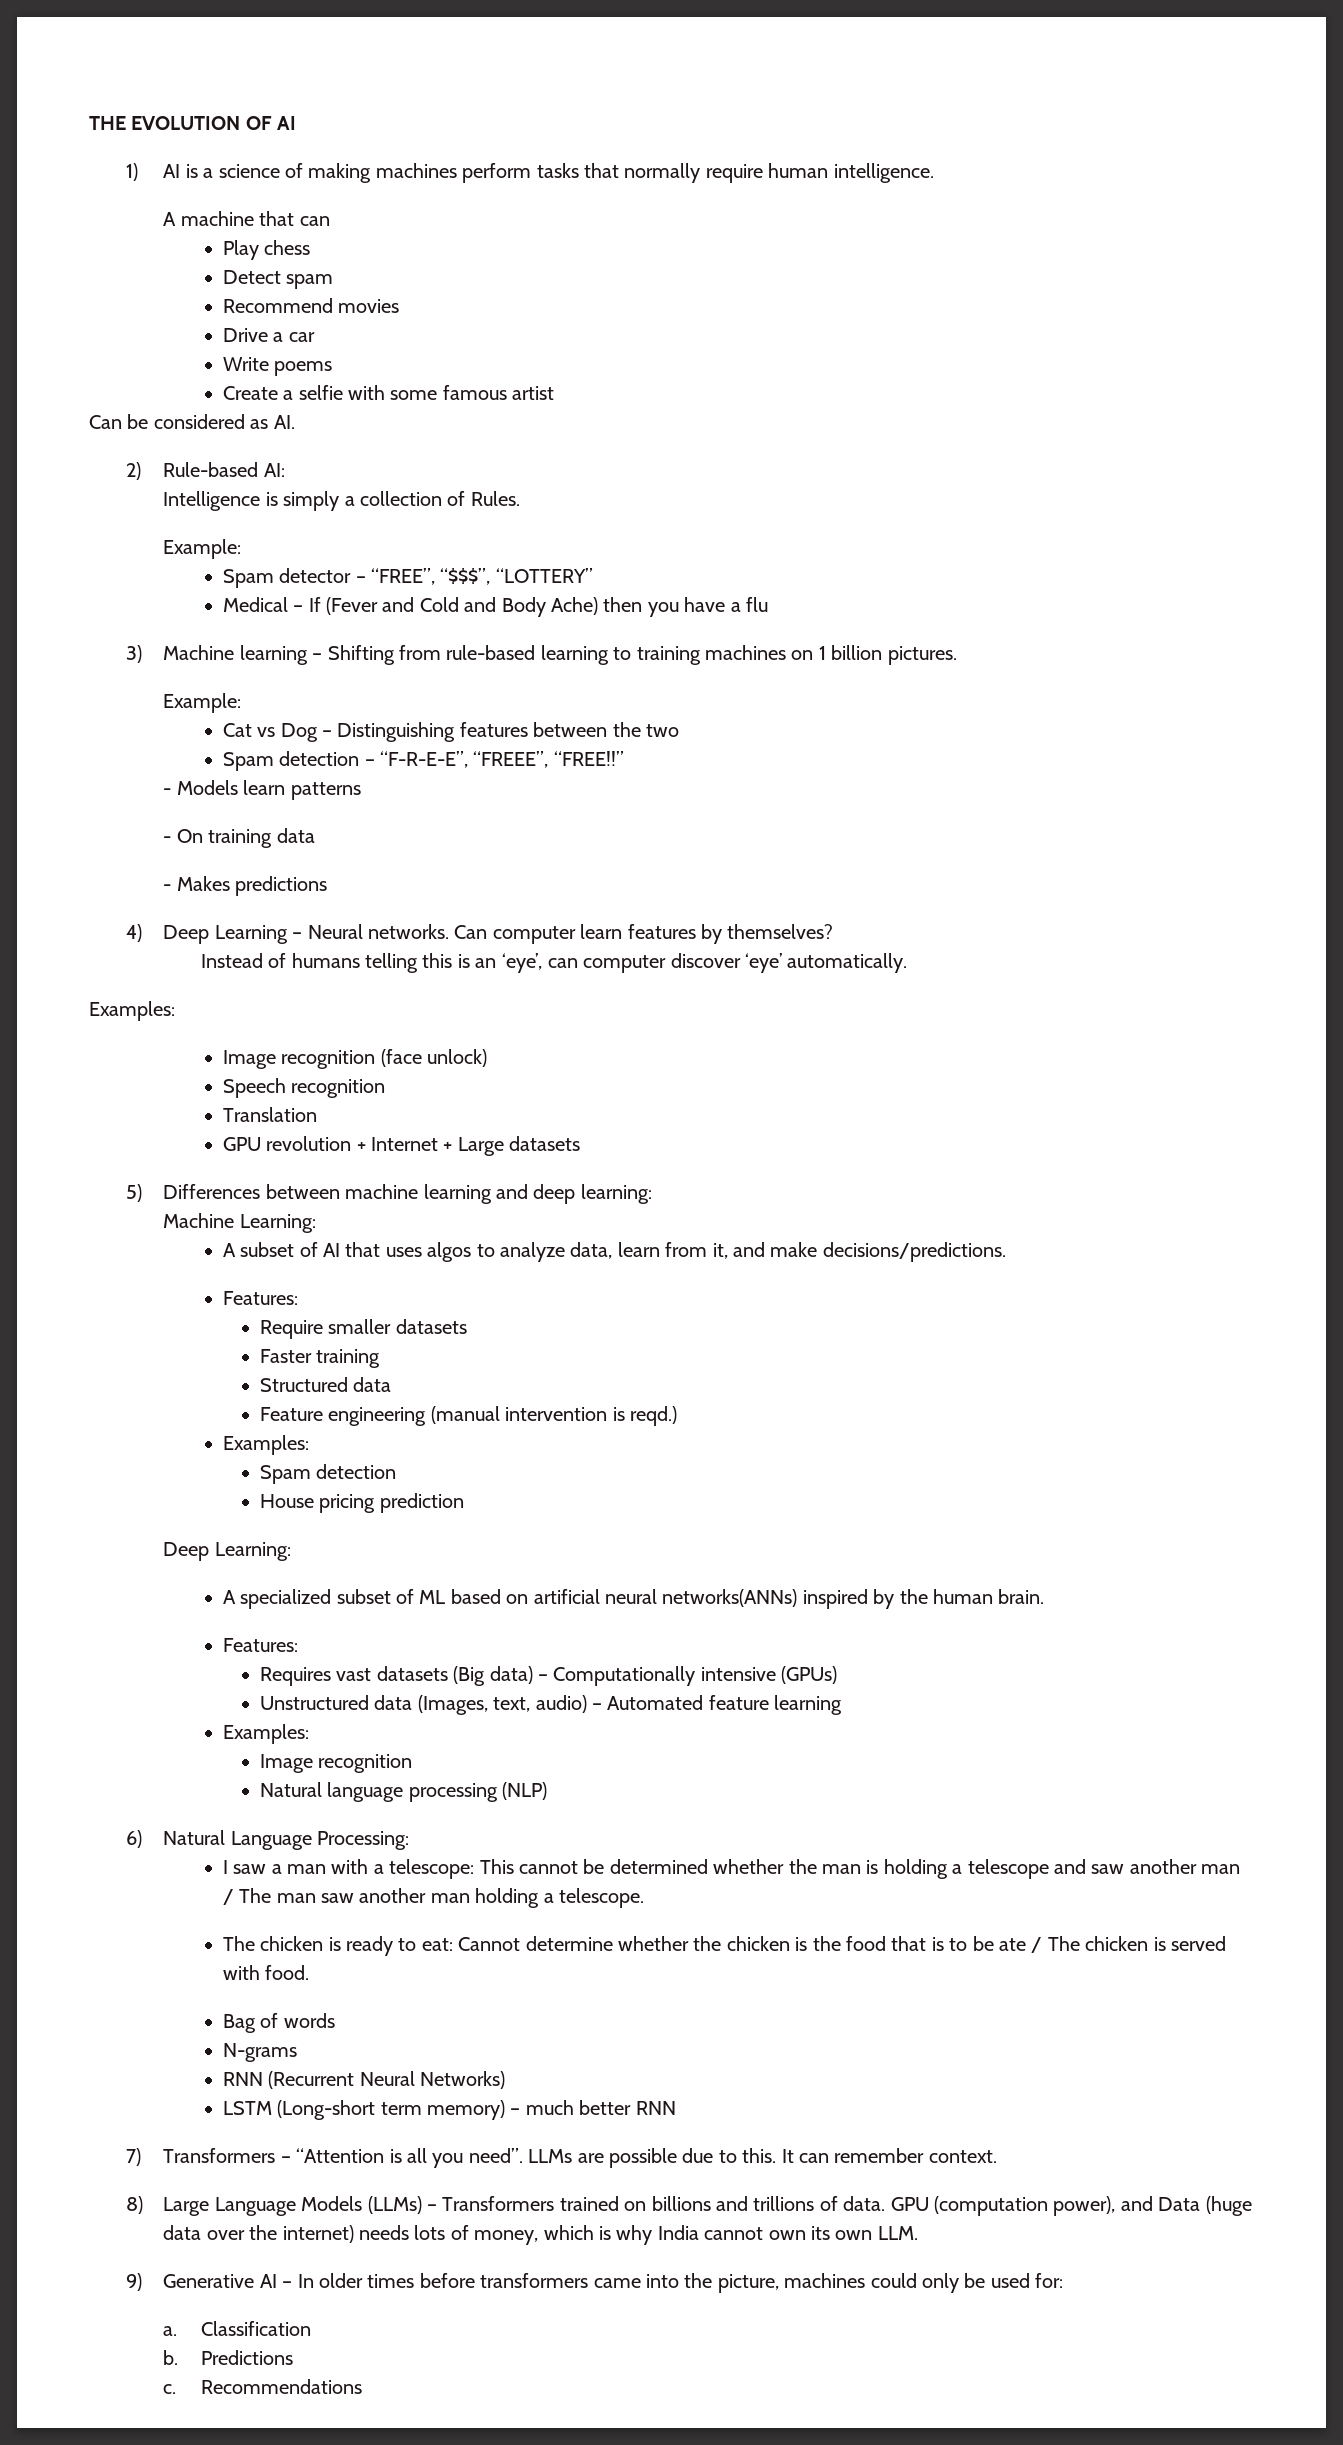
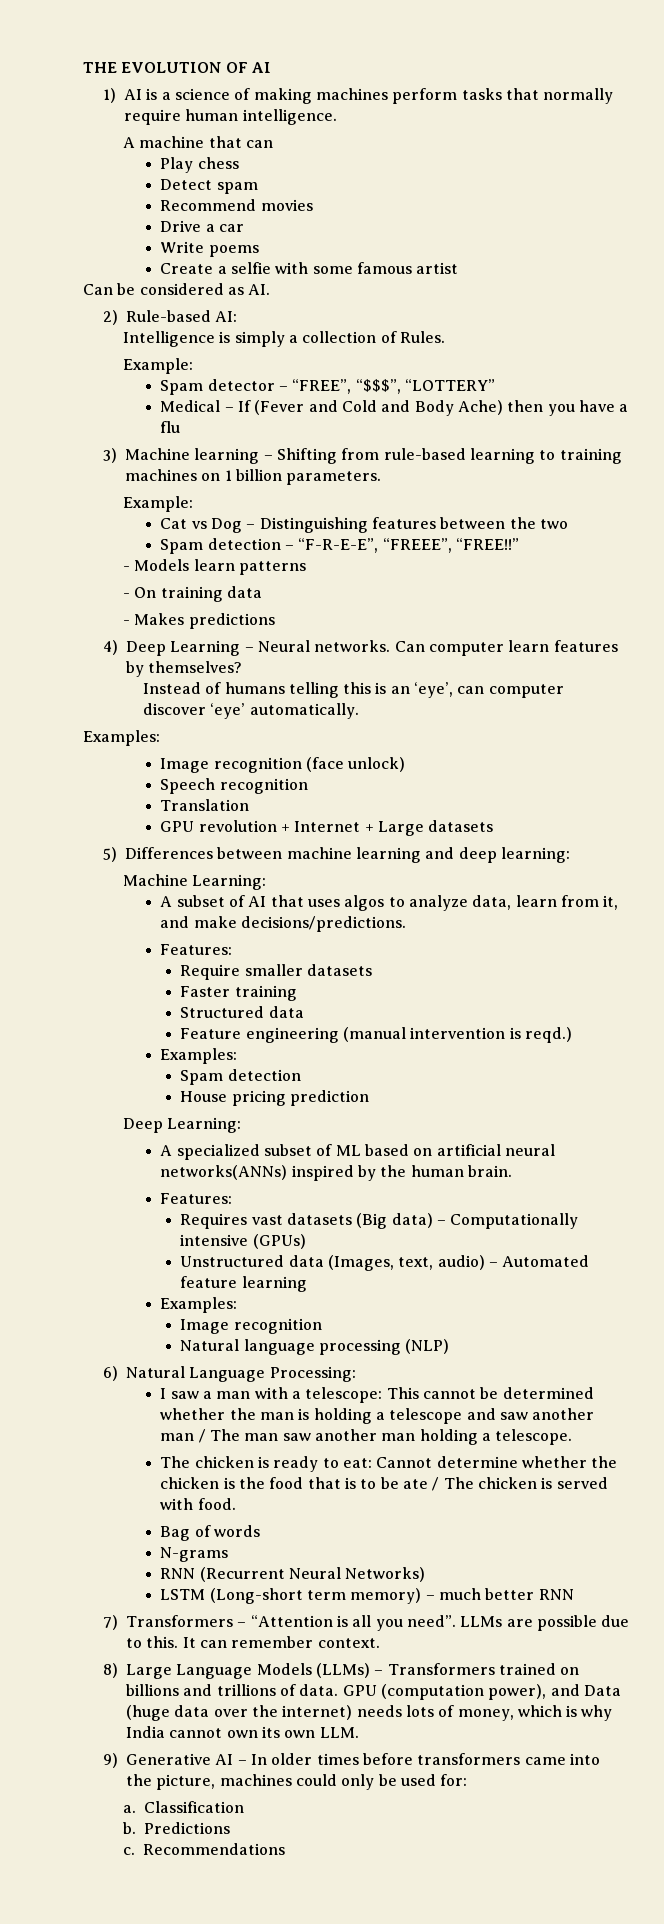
- 3) Machine learning – Shifting from rule-based learning to training machines on 1 billion pictures.
+ 3) Machine learning – Shifting from rule-based learning to training machines on 1 billion parameters.

